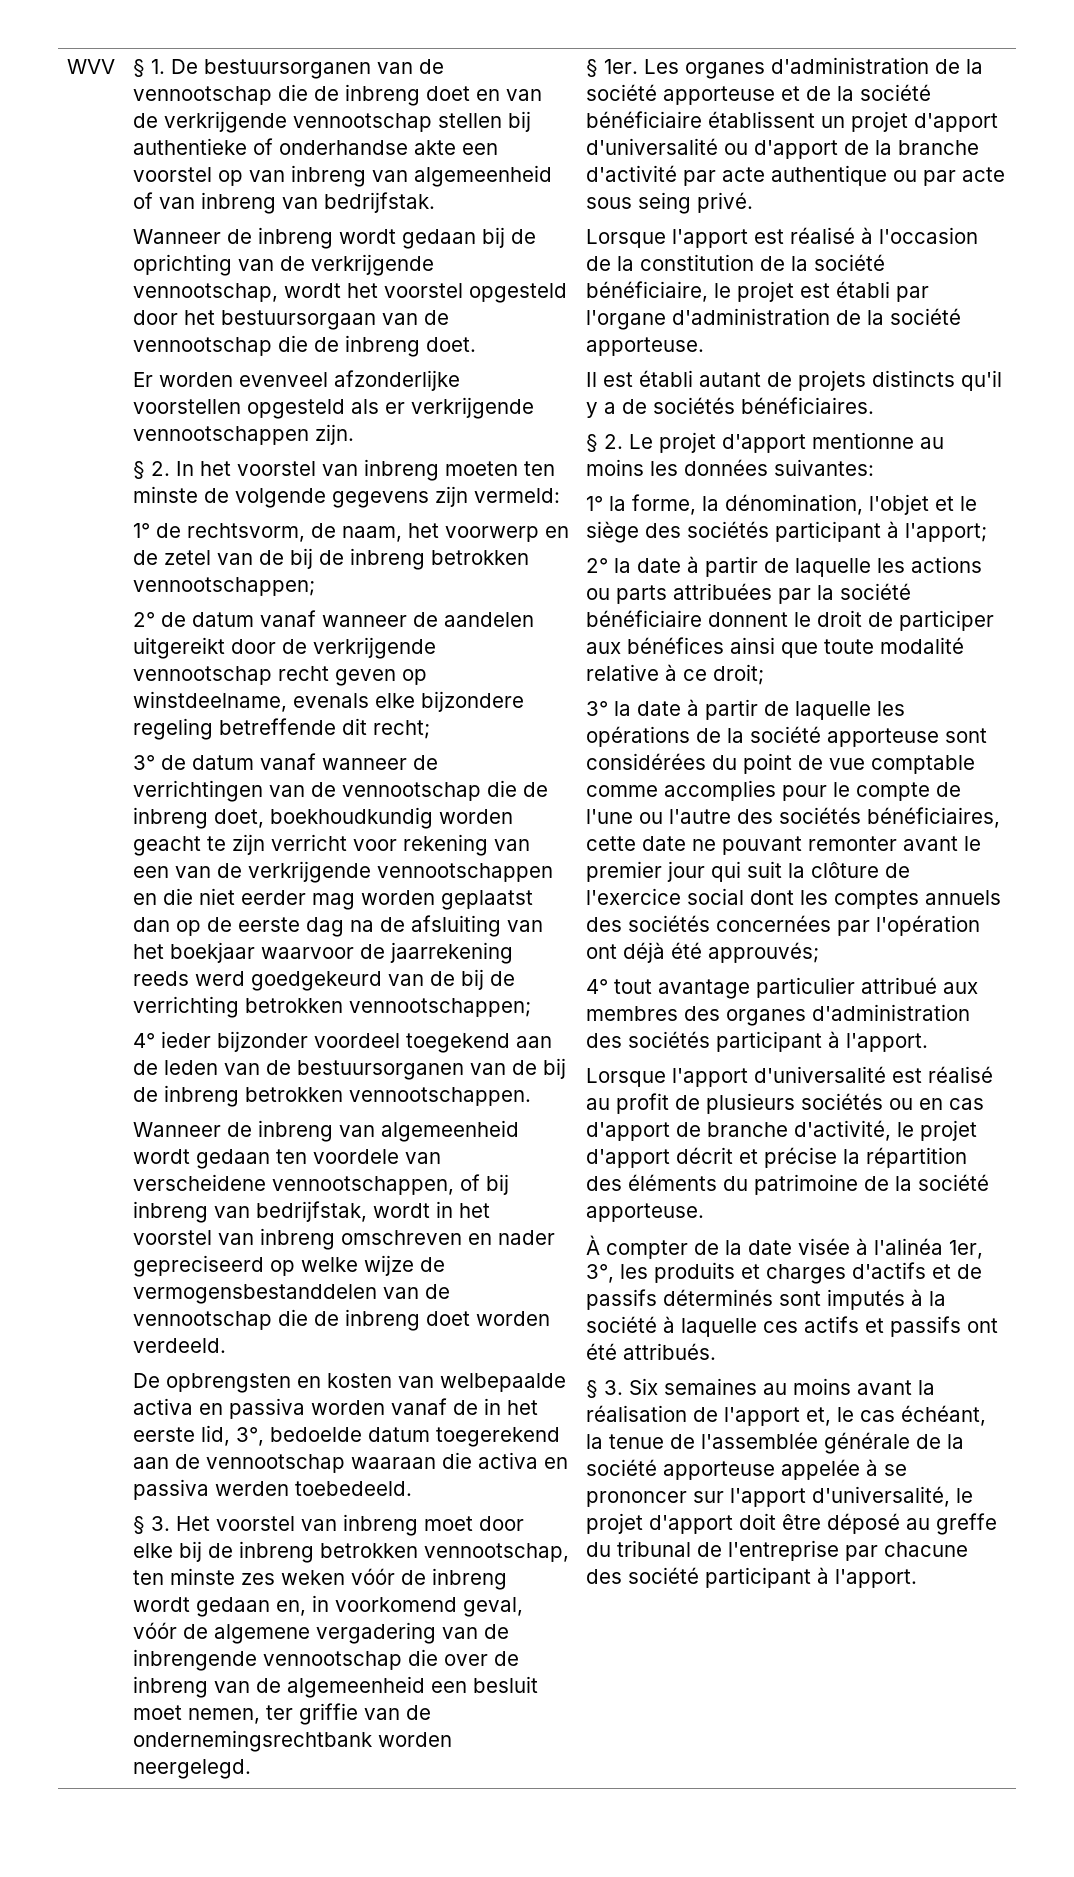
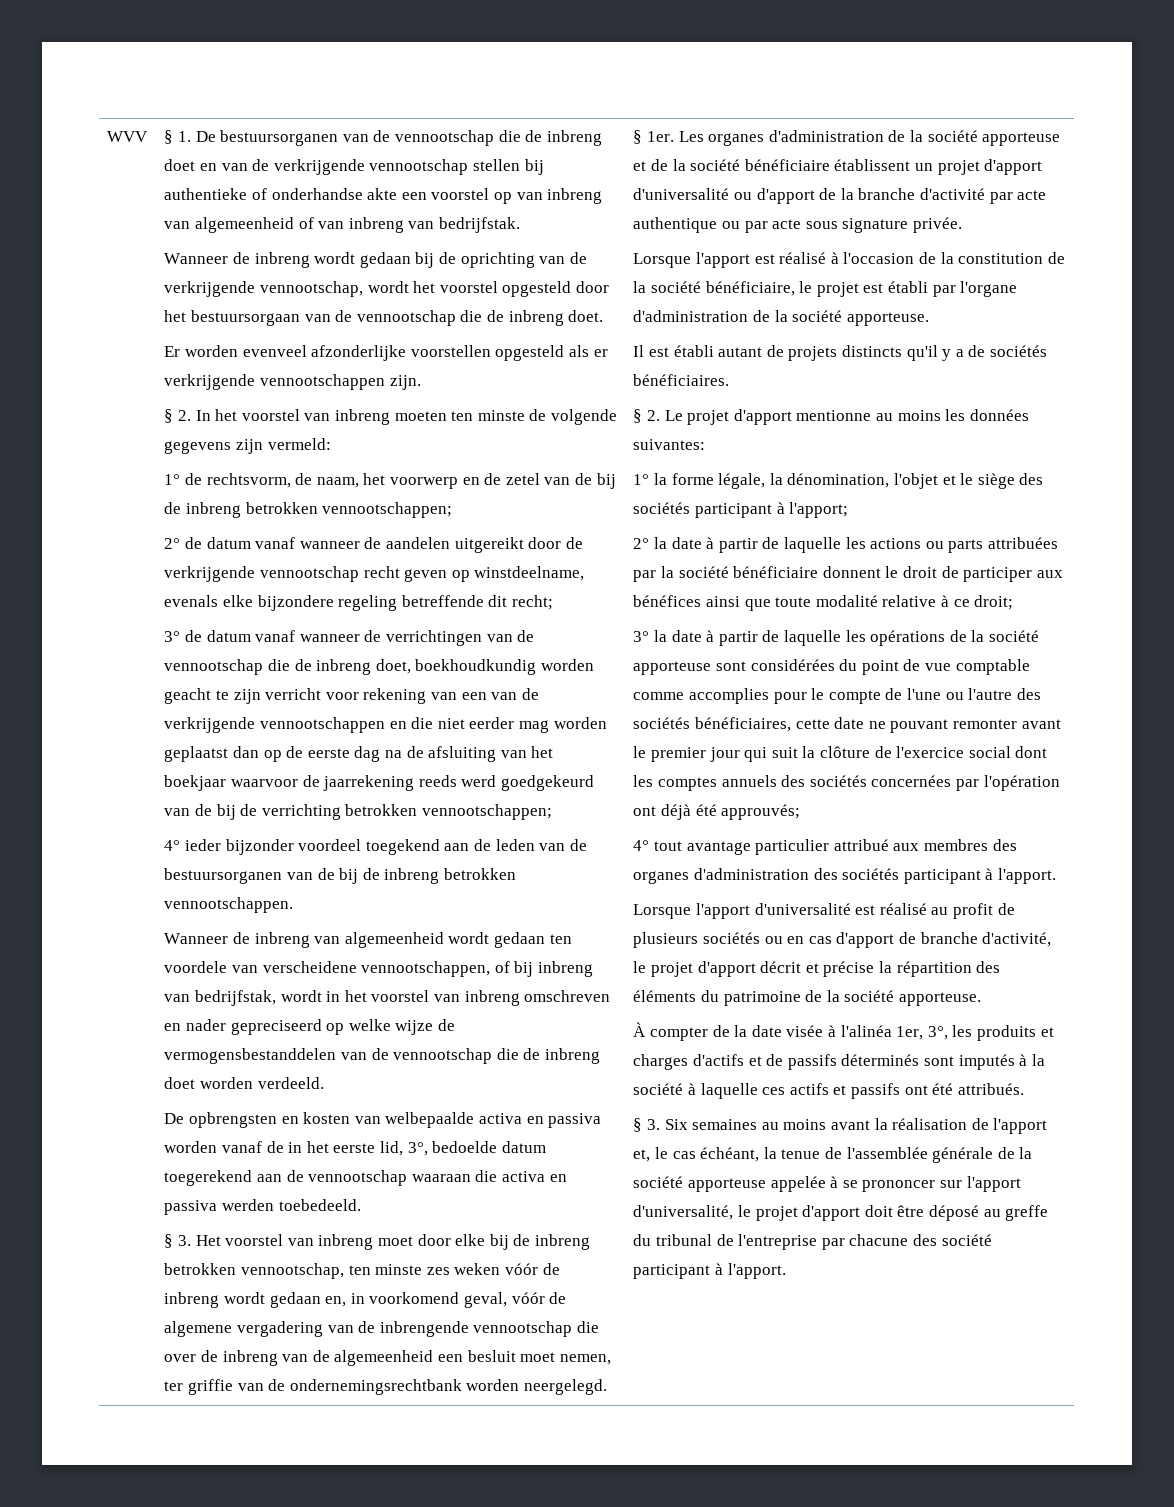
- Les organes d'administration de la société apporteuse et de la société bénéficiaire établissent un projet d'apport d'universalité ou d'apport de la branche d'activité par acte authentique ou par acte sous seing privé.
+ Les organes d'administration de la société apporteuse et de la société bénéficiaire établissent un projet d'apport d'universalité ou d'apport de la branche d'activité par acte authentique ou par acte sous signature privée.
- 1° la forme, la dénomination, l'objet et le siège des sociétés participant à l'apport;
+ 1° la forme légale, la dénomination, l'objet et le siège des sociétés participant à l'apport;

